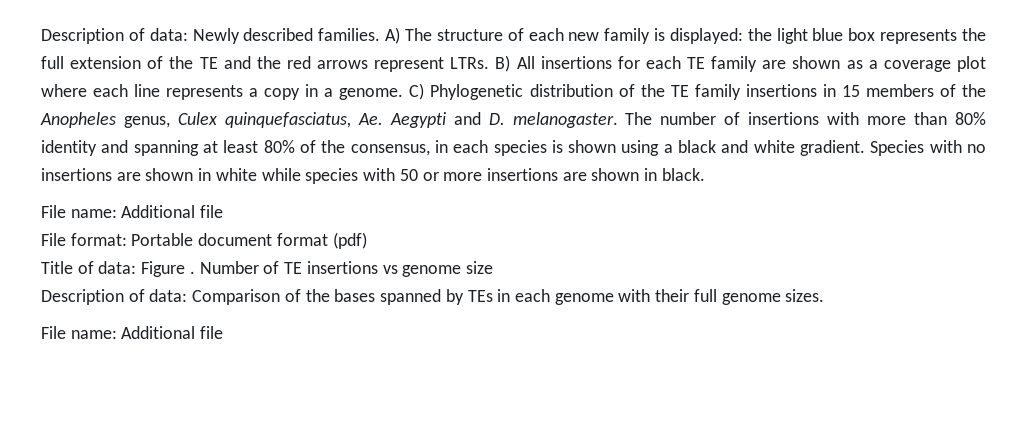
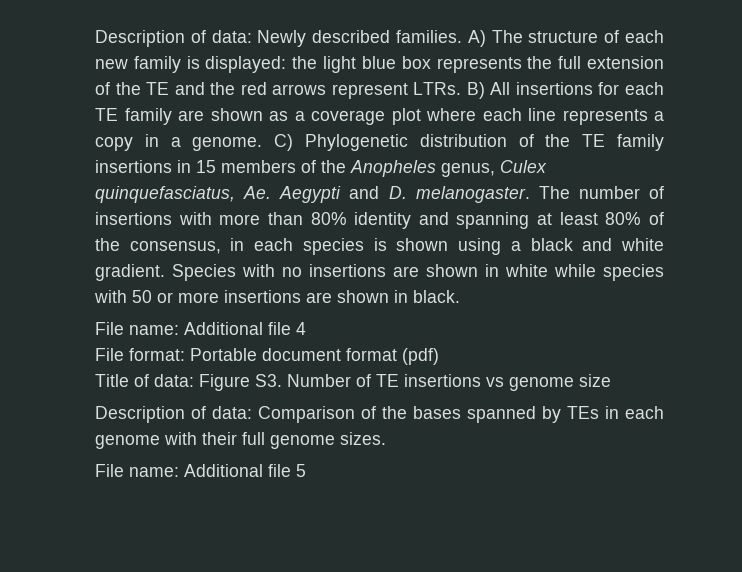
  Species with no insertions are shown in white while species with 50 or more insertions are shown in black.
- File name: Additional file
+ File name: Additional file 4
- Title of data: Figure . Number of TE insertions vs genome size
+ Title of data: Figure S3. Number of TE insertions vs genome size
  Description of data: Comparison of the bases spanned by TEs in each genome with their full genome sizes.
- File name: Additional file
+ File name: Additional file 5

